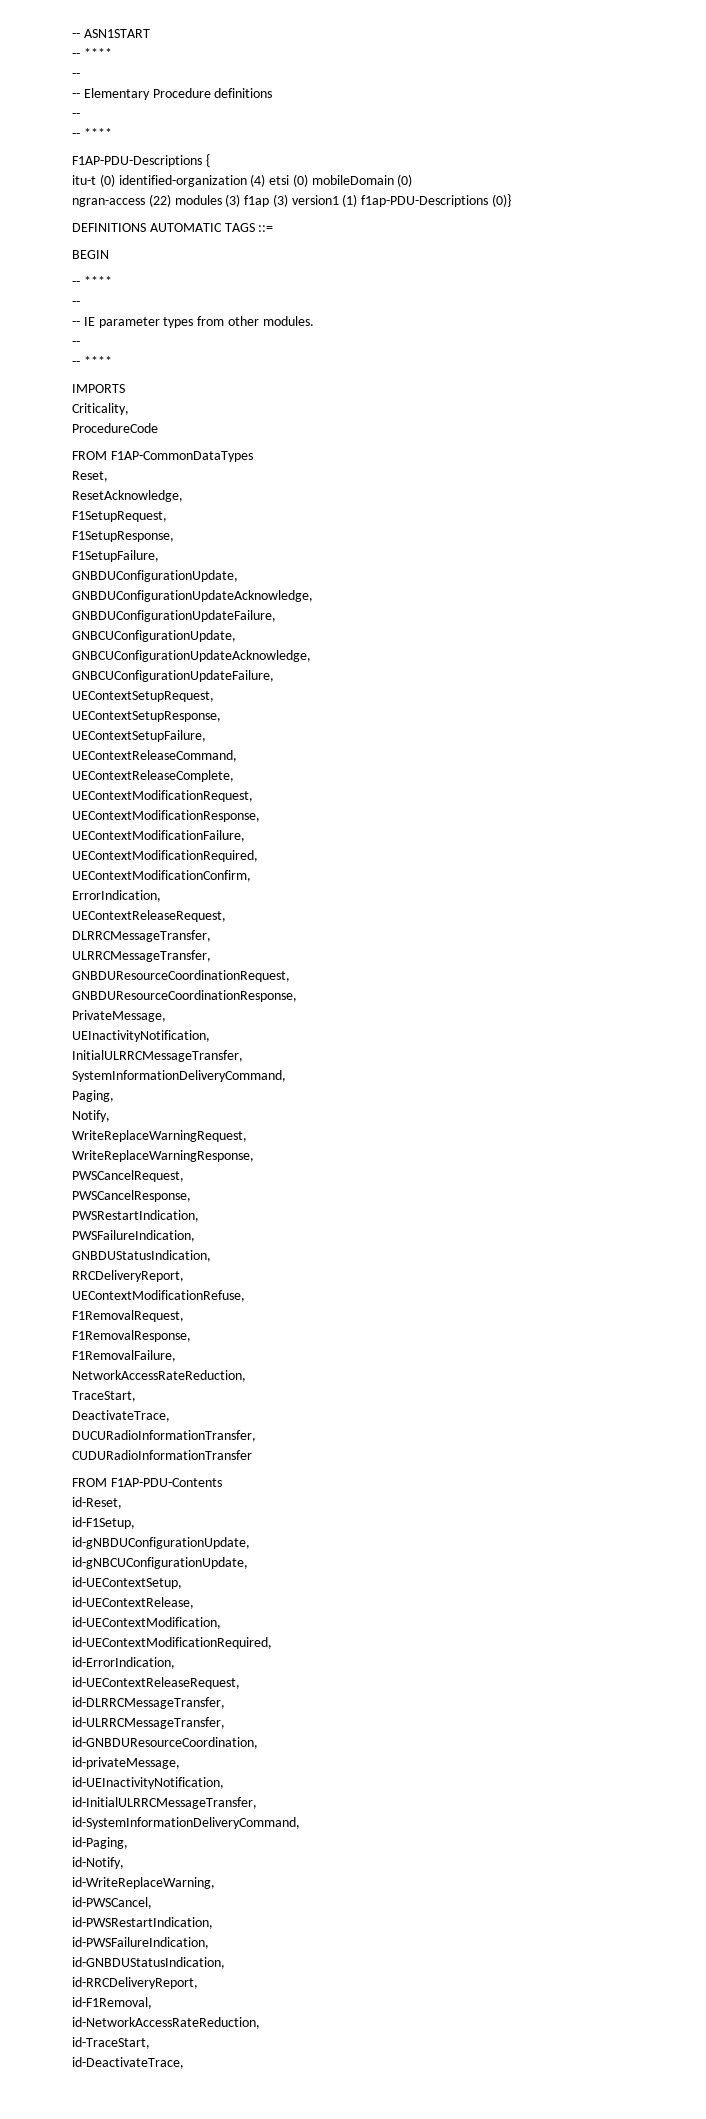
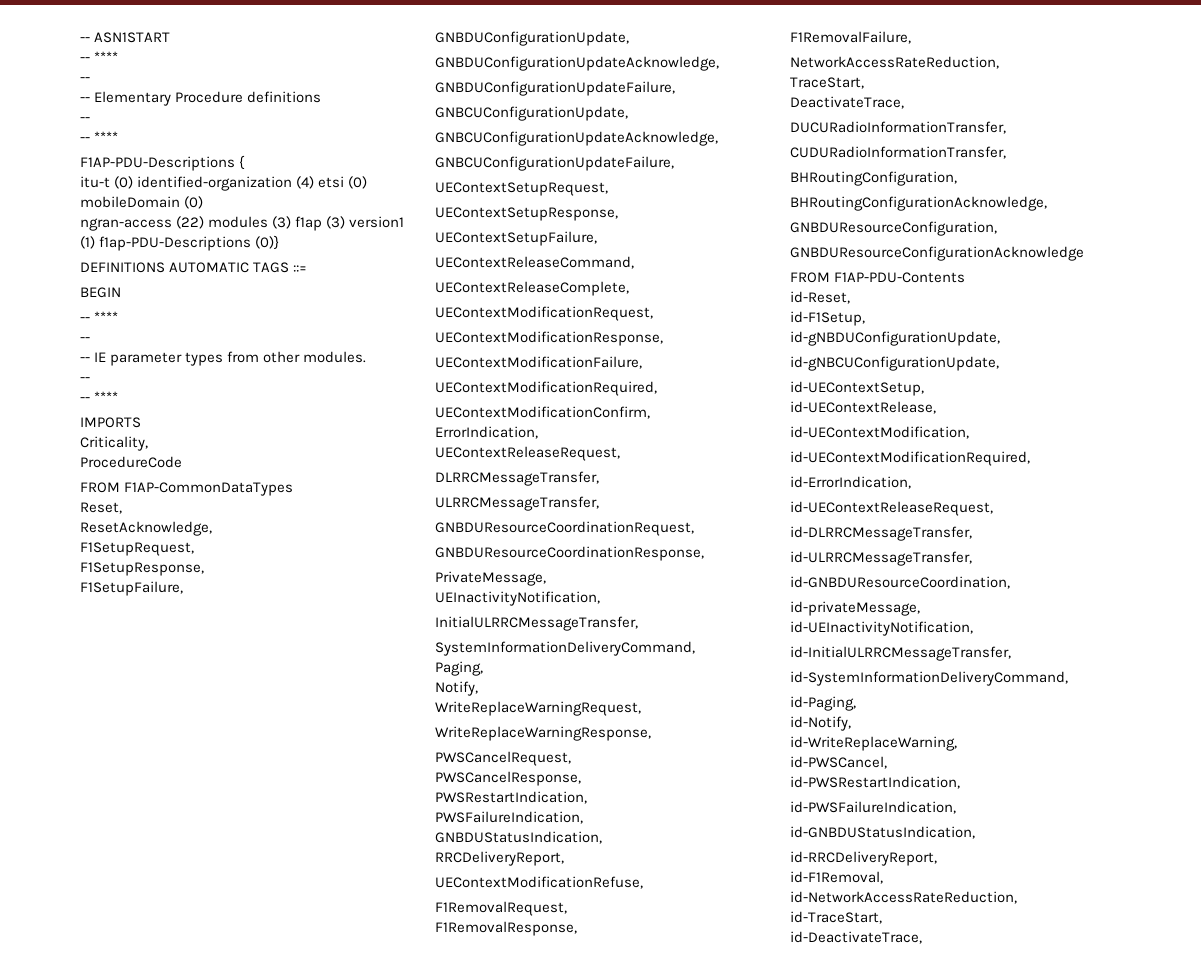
- CUDURadioInformationTransfer
+ CUDURadioInformationTransfer,
+ BHRoutingConfiguration,
+ BHRoutingConfigurationAcknowledge,
+ GNBDUResourceConfiguration,
+ GNBDUResourceConfigurationAcknowledge

